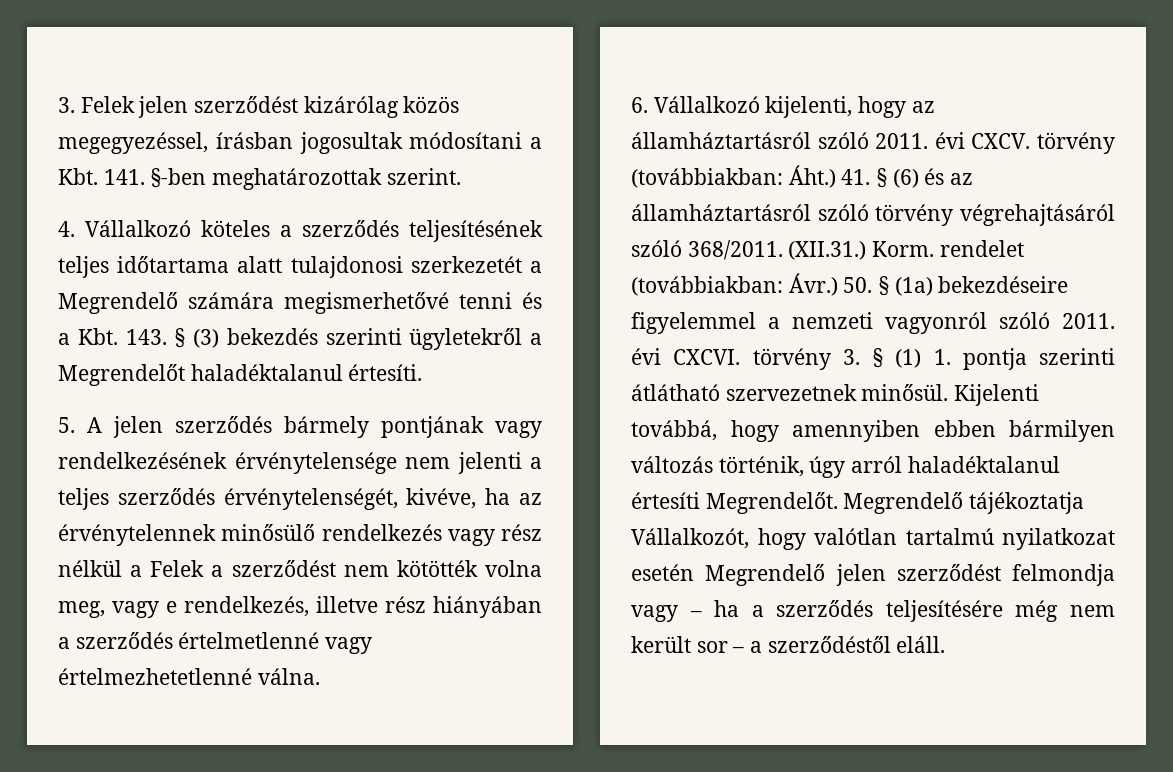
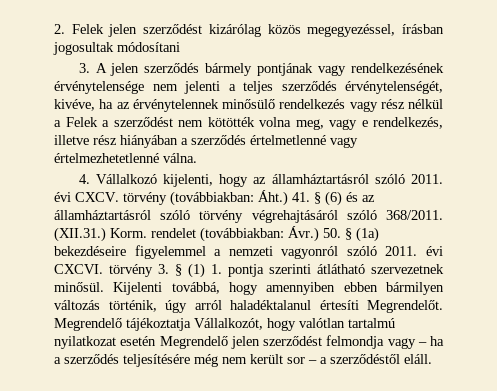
- 3. Felek jelen szerződést kizárólag közös megegyezéssel, írásban jogosultak módosítani a Kbt. 141. §-ben meghatározottak szerint.
- 4. Vállalkozó köteles a szerződés teljesítésének teljes időtartama alatt tulajdonosi szerkezetét a Megrendelő számára megismerhetővé tenni és a Kbt. 143. § (3) bekezdés szerinti ügyletekről a Megrendelőt haladéktalanul értesíti.
- 5. A jelen szerződés bármely pontjának vagy rendelkezésének érvénytelensége nem jelenti a teljes szerződés érvénytelenségét, kivéve, ha az érvénytelennek minősülő rendelkezés vagy rész nélkül a Felek a szerződést nem kötötték volna meg, vagy e rendelkezés, illetve rész hiányában a szerződés értelmetlenné vagy értelmezhetetlenné válna.
+ 2. Felek jelen szerződést kizárólag közös megegyezéssel, írásban jogosultak módosítani
+ 3. A jelen szerződés bármely pontjának vagy rendelkezésének érvénytelensége nem jelenti a teljes szerződés érvénytelenségét, kivéve, ha az érvénytelennek minősülő rendelkezés vagy rész nélkül a Felek a szerződést nem kötötték volna meg, vagy e rendelkezés, illetve rész hiányában a szerződés értelmetlenné vagy értelmezhetetlenné válna.
- 6. Vállalkozó kijelenti, hogy az államháztartásról szóló 2011. évi CXCV. törvény (továbbiakban: Áht.) 41. § (6) és az államháztartásról szóló törvény végrehajtásáról szóló 368/2011.
+ 4. Vállalkozó kijelenti, hogy az államháztartásról szóló 2011. évi CXCV. törvény (továbbiakban: Áht.) 41. § (6) és az államháztartásról szóló törvény végrehajtásáról szóló 368/2011.

